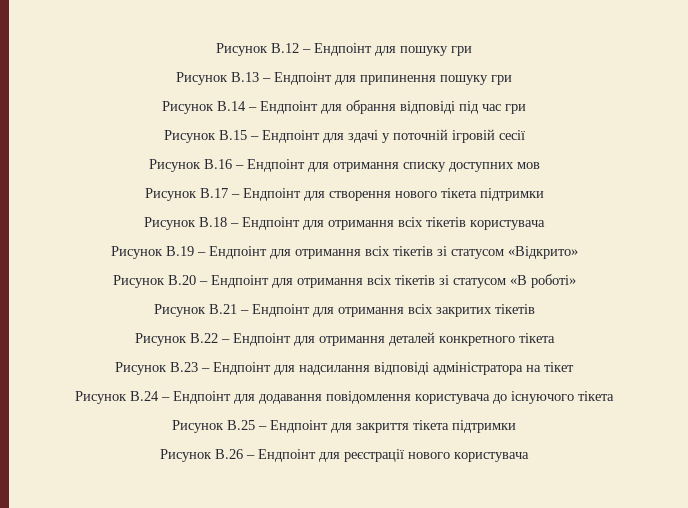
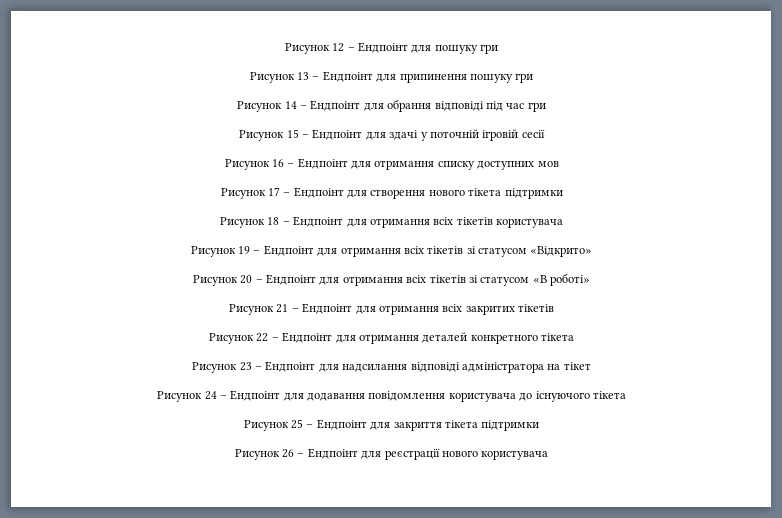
- Рисунок В.12 – Ендпоінт для пошуку гри
+ Рисунок 12 – Ендпоінт для пошуку гри
- Рисунок В.13 – Ендпоінт для припинення пошуку гри
+ Рисунок 13 – Ендпоінт для припинення пошуку гри
- Рисунок В.14 – Ендпоінт для обрання відповіді під час гри
+ Рисунок 14 – Ендпоінт для обрання відповіді під час гри
- Рисунок В.15 – Ендпоінт для здачі у поточній ігровій сесії
+ Рисунок 15 – Ендпоінт для здачі у поточній ігровій сесії
- Рисунок В.16 – Ендпоінт для отримання списку доступних мов
+ Рисунок 16 – Ендпоінт для отримання списку доступних мов
- Рисунок В.17 – Ендпоінт для створення нового тікета підтримки
+ Рисунок 17 – Ендпоінт для створення нового тікета підтримки
- Рисунок В.18 – Ендпоінт для отримання всіх тікетів користувача
+ Рисунок 18 – Ендпоінт для отримання всіх тікетів користувача
- Рисунок В.19 – Ендпоінт для отримання всіх тікетів зі статусом «Відкрито»
+ Рисунок 19 – Ендпоінт для отримання всіх тікетів зі статусом «Відкрито»
- Рисунок В.20 – Ендпоінт для отримання всіх тікетів зі статусом «В роботі»
+ Рисунок 20 – Ендпоінт для отримання всіх тікетів зі статусом «В роботі»
- Рисунок В.21 – Ендпоінт для отримання всіх закритих тікетів
+ Рисунок 21 – Ендпоінт для отримання всіх закритих тікетів
- Рисунок В.22 – Ендпоінт для отримання деталей конкретного тікета
+ Рисунок 22 – Ендпоінт для отримання деталей конкретного тікета
- Рисунок В.23 – Ендпоінт для надсилання відповіді адміністратора на тікет
+ Рисунок 23 – Ендпоінт для надсилання відповіді адміністратора на тікет
- Рисунок В.24 – Ендпоінт для додавання повідомлення користувача до існуючого тікета
+ Рисунок 24 – Ендпоінт для додавання повідомлення користувача до існуючого тікета
- Рисунок В.25 – Ендпоінт для закриття тікета підтримки
+ Рисунок 25 – Ендпоінт для закриття тікета підтримки
- Рисунок В.26 – Ендпоінт для реєстрації нового користувача
+ Рисунок 26 – Ендпоінт для реєстрації нового користувача

